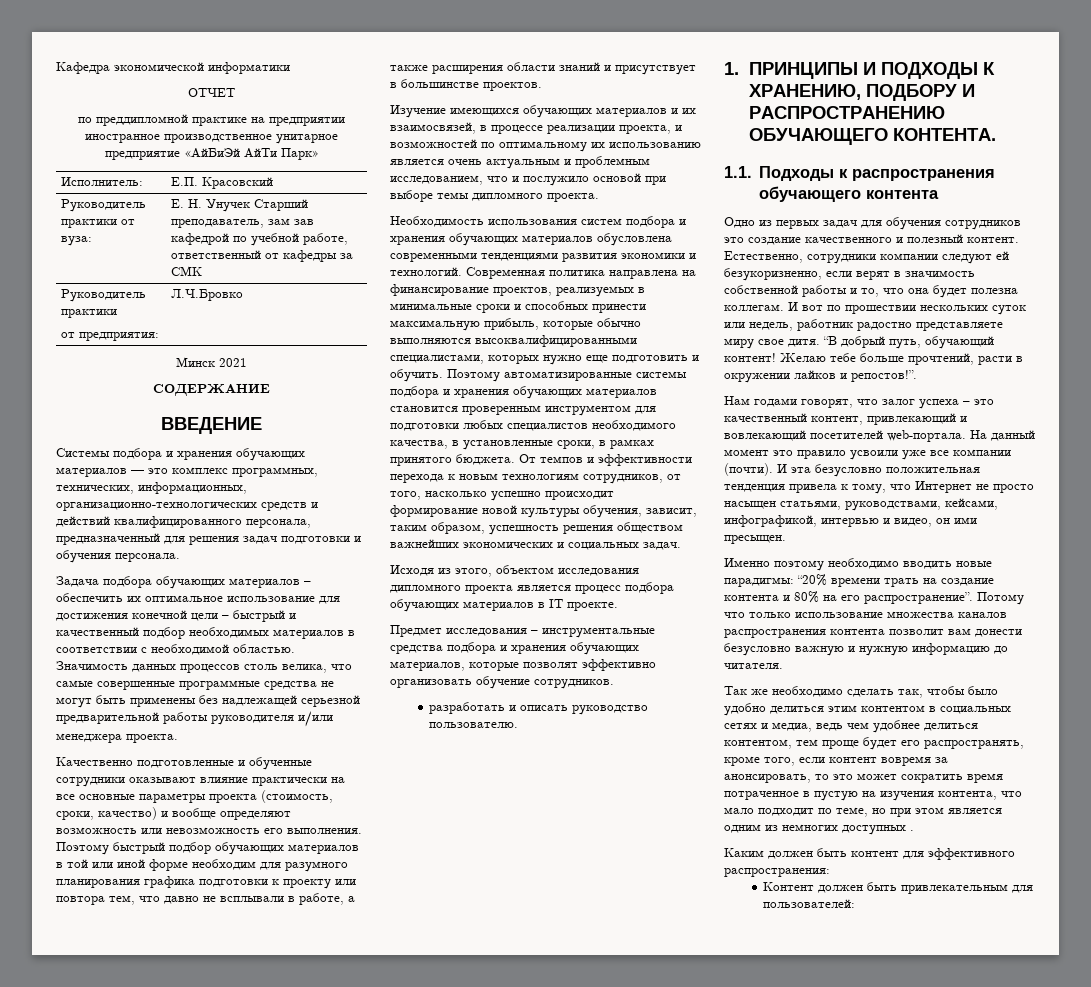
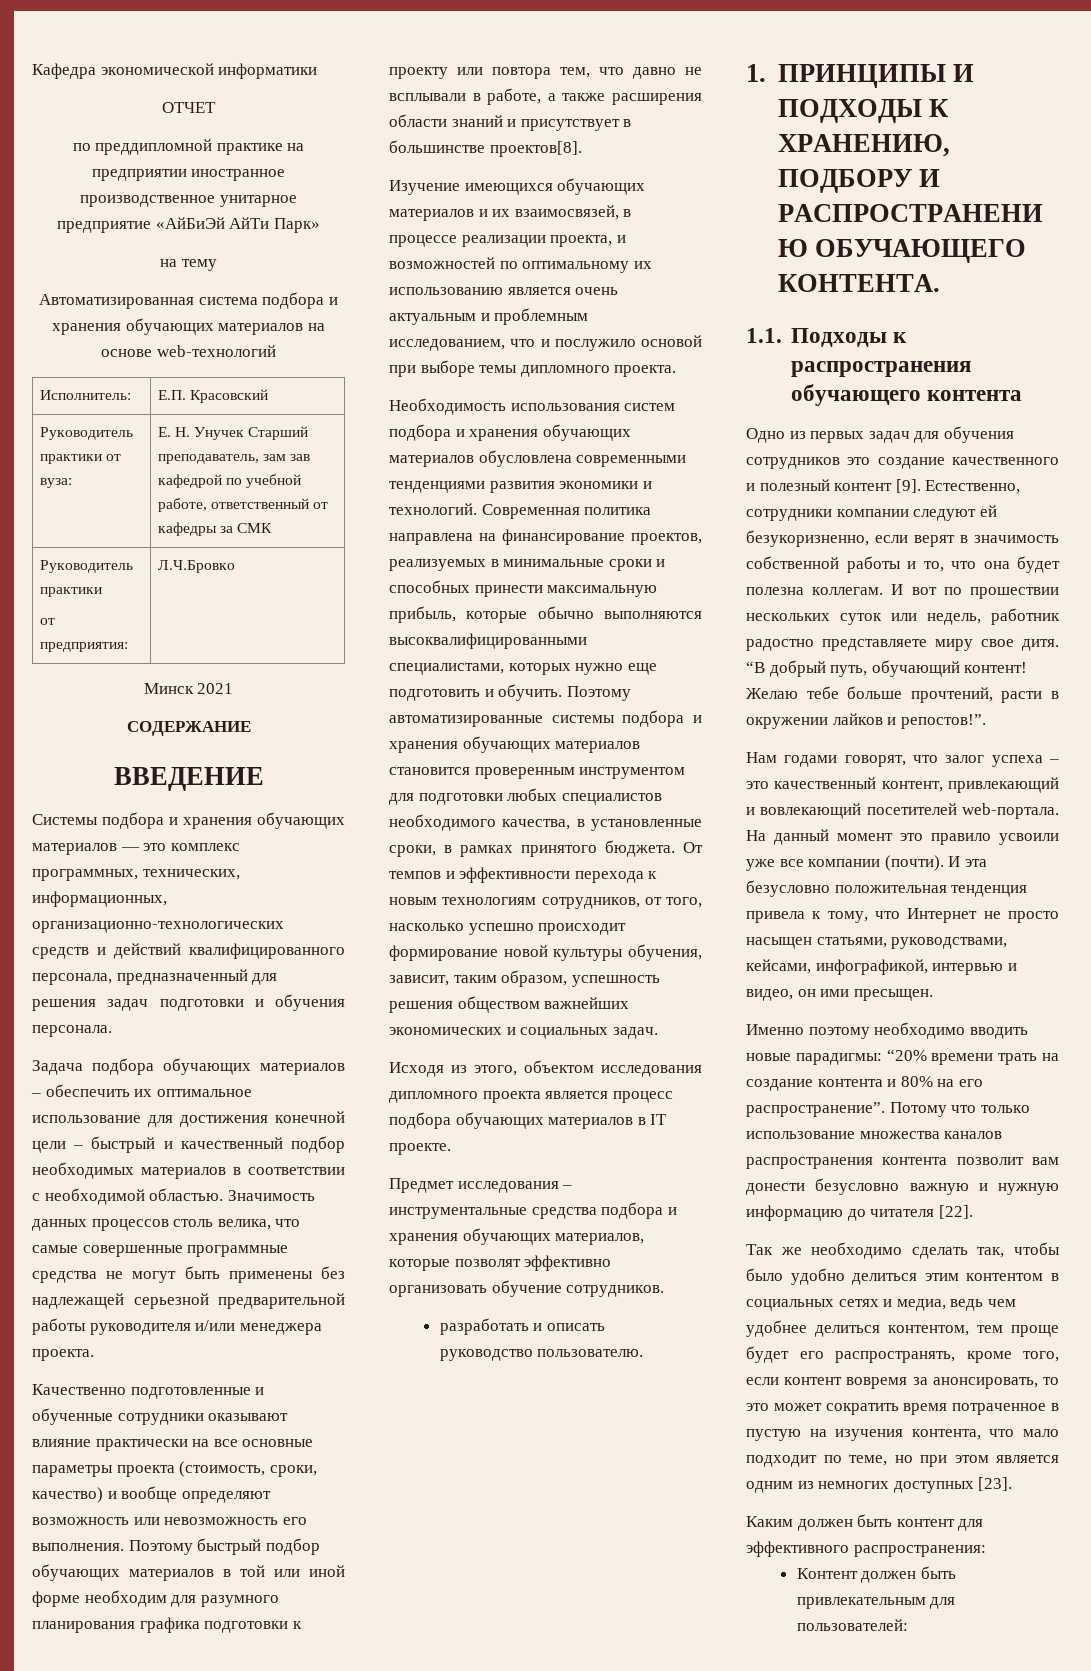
+ на тему
+ Автоматизированная система подбора и хранения обучающих материалов на основе web-технологий
- Поэтому быстрый подбор обучающих материалов в той или иной форме необходим для разумного планирования графика подготовки к проекту или повтора тем, что давно не всплывали в работе, а также расширения области знаний и присутствует в большинстве проектов.
+ Поэтому быстрый подбор обучающих материалов в той или иной форме необходим для разумного планирования графика подготовки к проекту или повтора тем, что давно не всплывали в работе, а также расширения области знаний и присутствует в большинстве проектов[8].
- Одно из первых задач для обучения сотрудников это создание качественного и полезный контент.
+ Одно из первых задач для обучения сотрудников это создание качественного и полезный контент [9].
- Потому что только использование множества каналов распространения контента позволит вам донести безусловно важную и нужную информацию до читателя.
+ Потому что только использование множества каналов распространения контента позволит вам донести безусловно важную и нужную информацию до читателя [22].
- Так же необходимо сделать так, чтобы было удобно делиться этим контентом в социальных сетях и медиа, ведь чем удобнее делиться контентом, тем проще будет его распространять, кроме того, если контент вовремя за анонсировать, то это может сократить время потраченное в пустую на изучения контента, что мало подходит по теме, но при этом является одним из немногих доступных .
+ Так же необходимо сделать так, чтобы было удобно делиться этим контентом в социальных сетях и медиа, ведь чем удобнее делиться контентом, тем проще будет его распространять, кроме того, если контент вовремя за анонсировать, то это может сократить время потраченное в пустую на изучения контента, что мало подходит по теме, но при этом является одним из немногих доступных [23].

